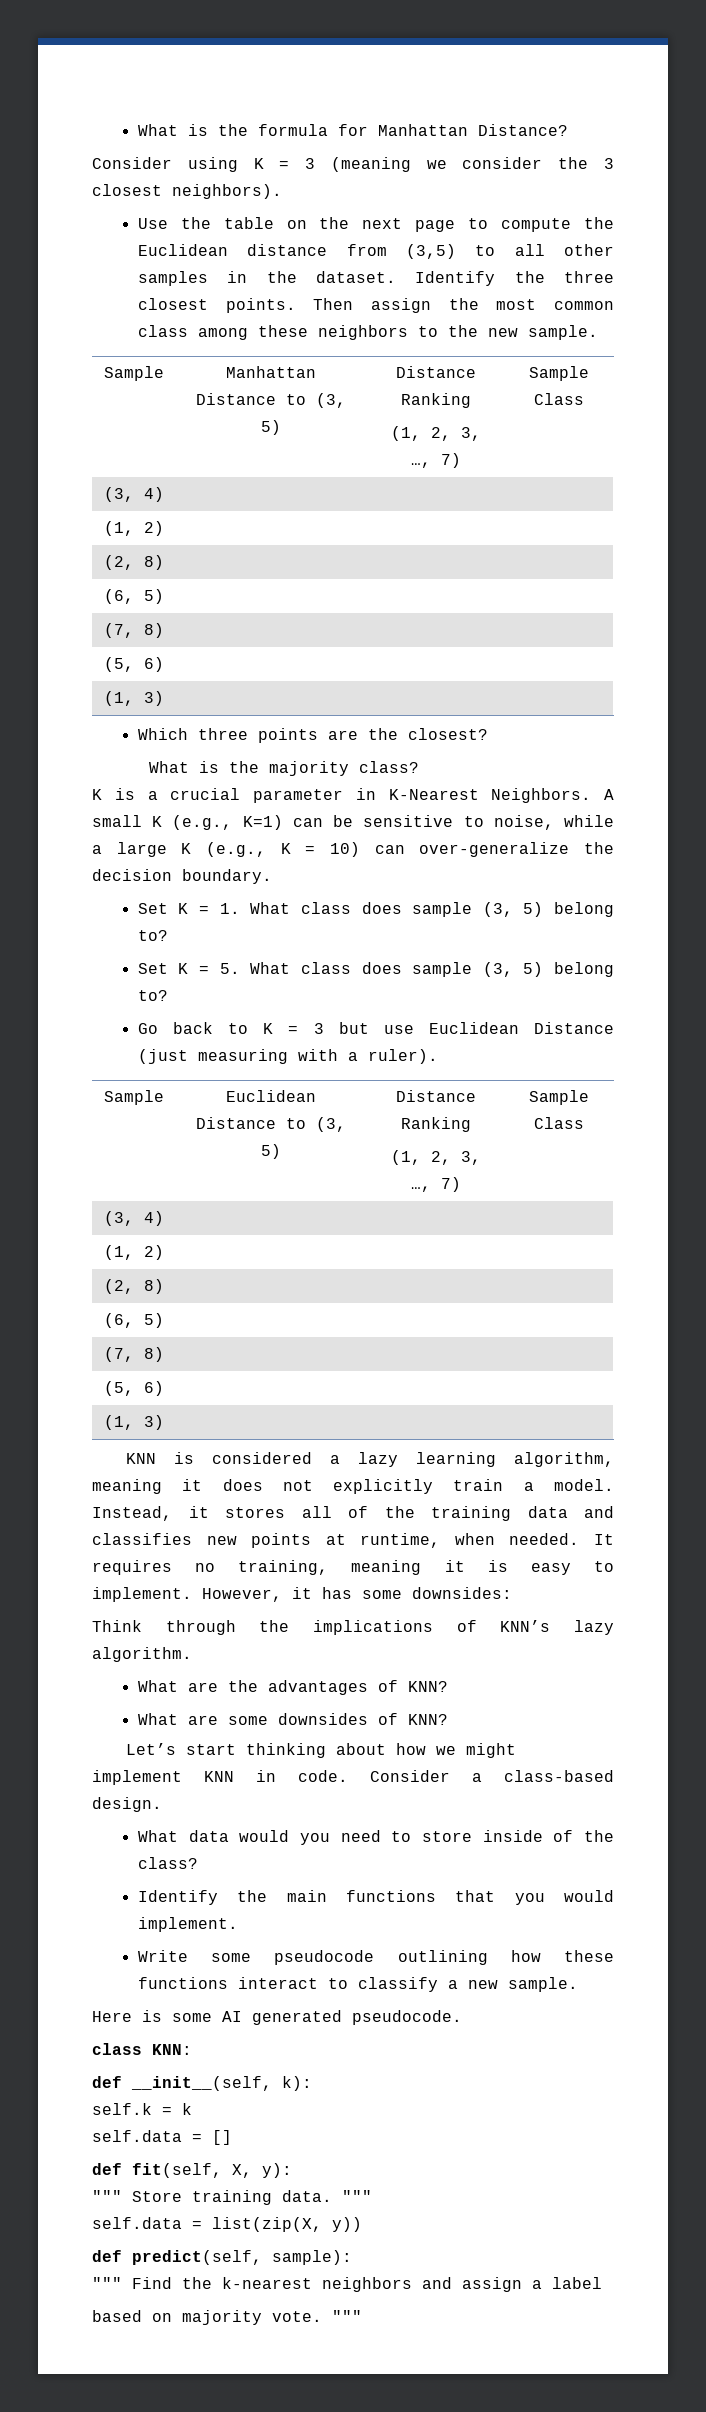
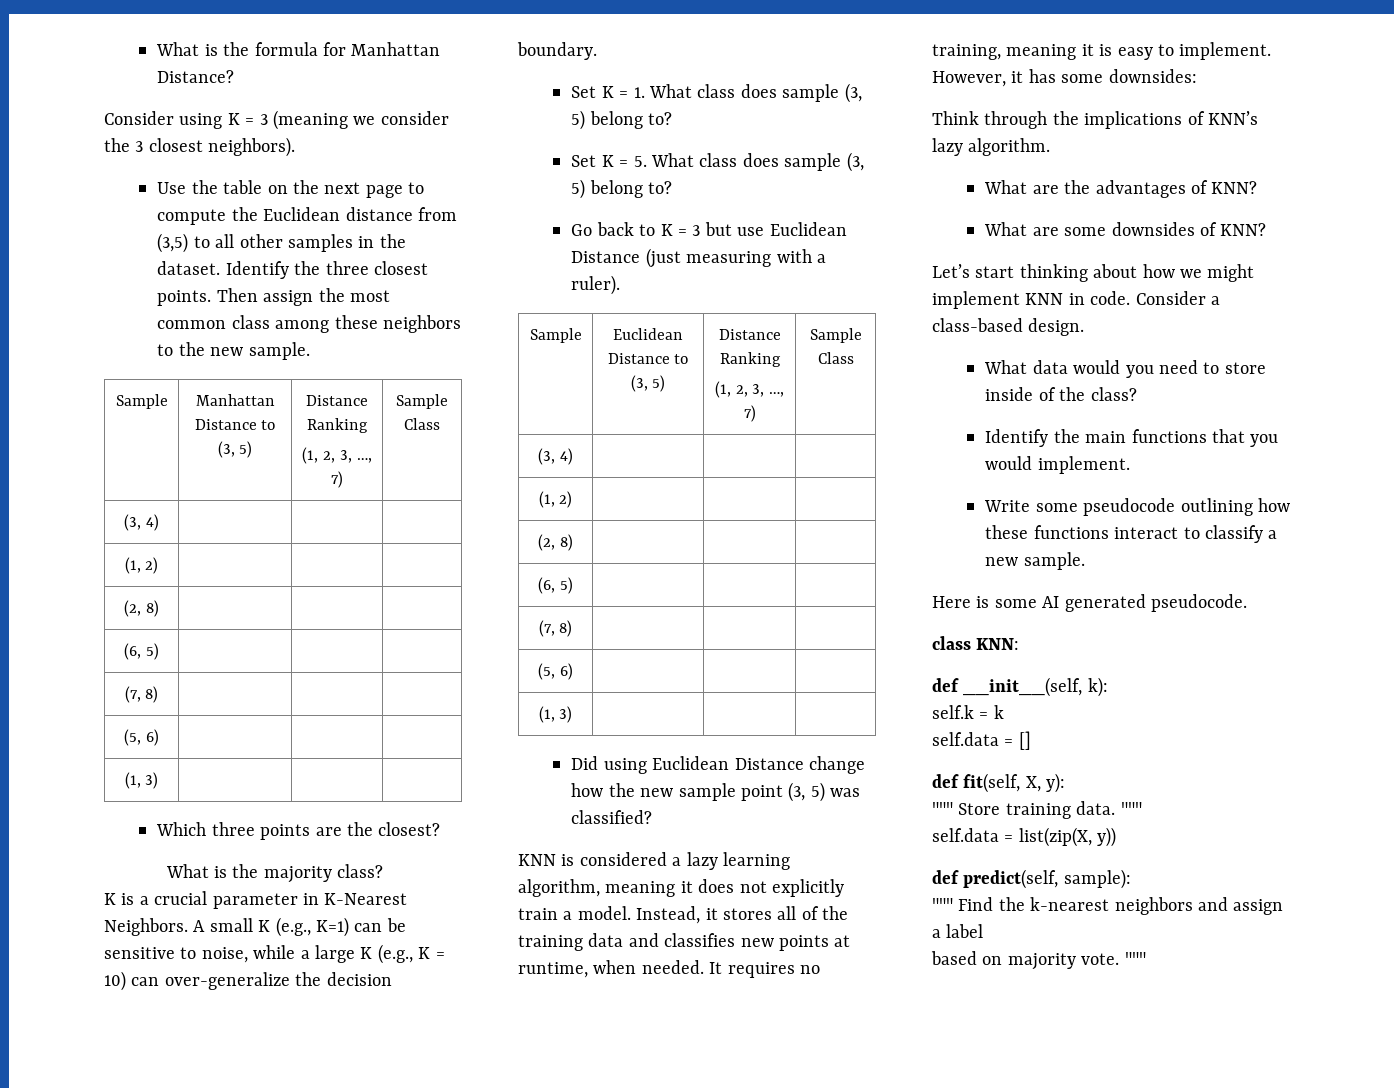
+ Did using Euclidean Distance change how the new sample point (3, 5) was classified?

